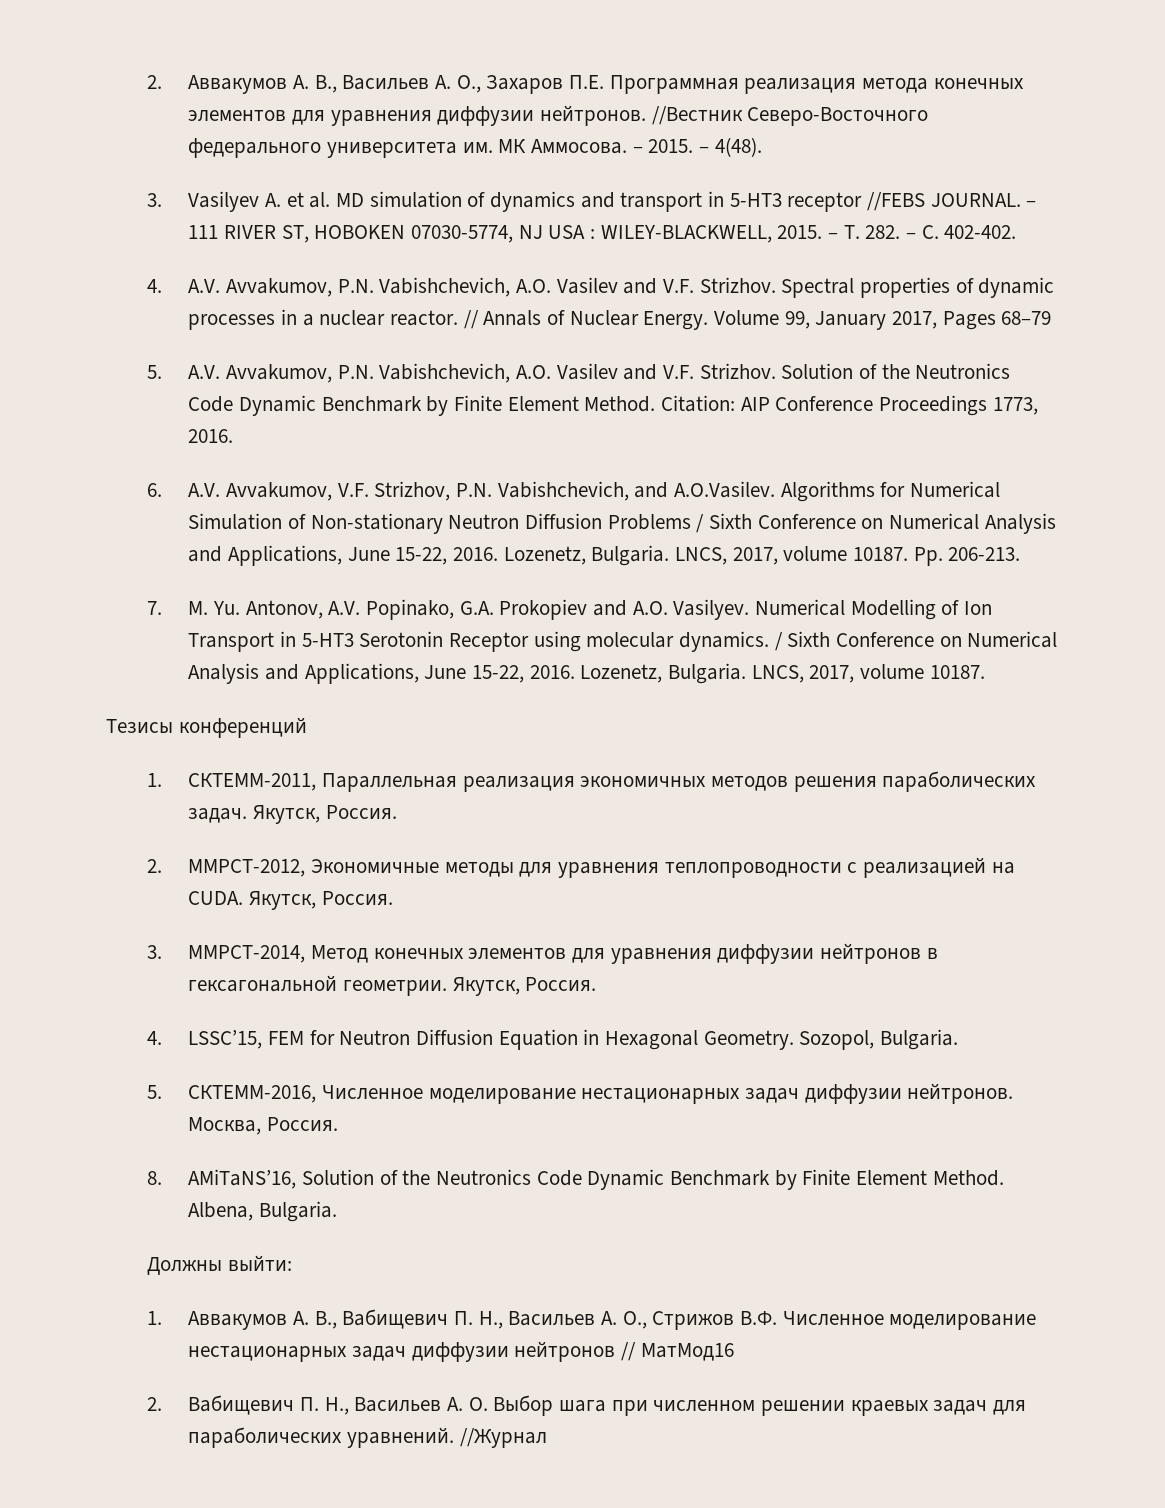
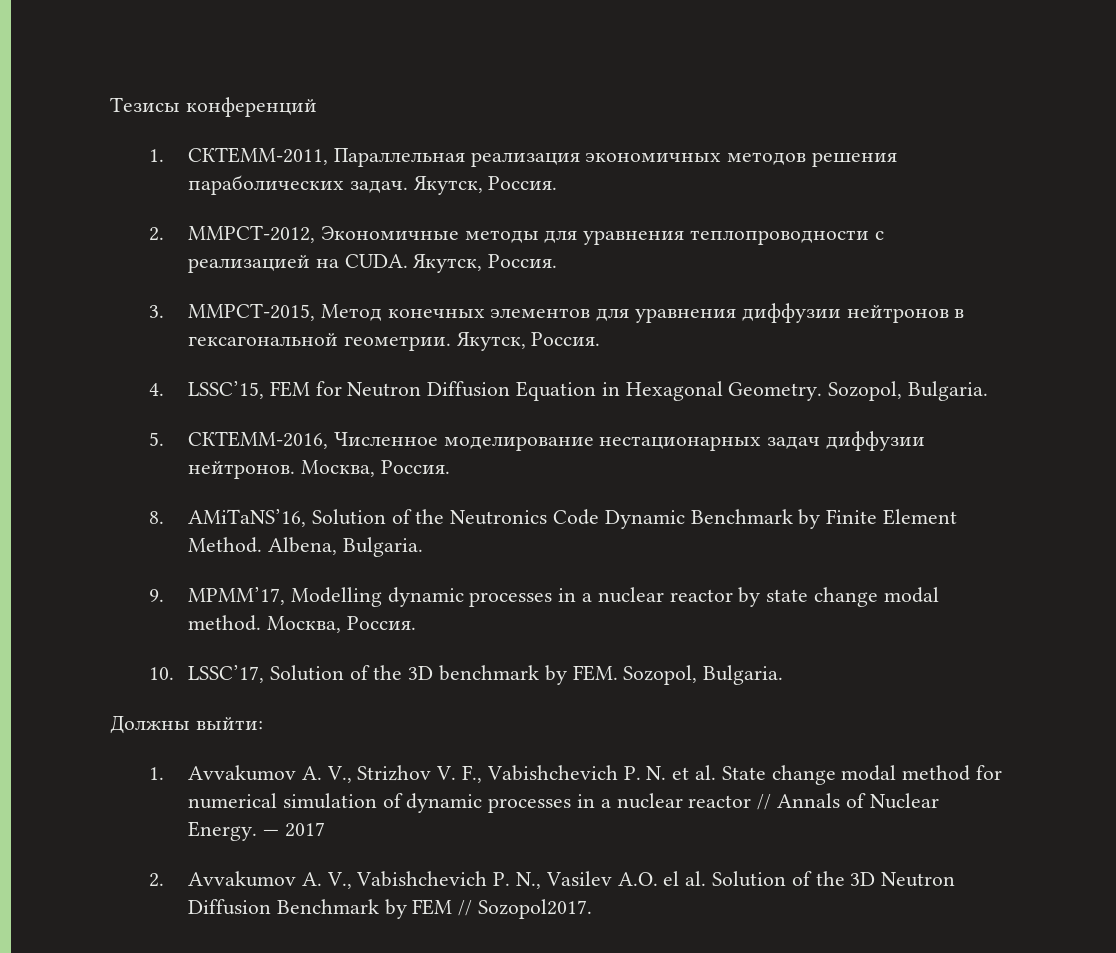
- 2. Аввакумов А. В., Васильев А. О., Захаров П.Е. Программная реализация метода конечных элементов для уравнения диффузии нейтронов. //Вестник Северо-Восточного федерального университета им. МК Аммосова. – 2015. – 4(48).
- 3. Vasilyev A. et al. MD simulation of dynamics and transport in 5-HT3 receptor //FEBS JOURNAL. – 111 RIVER ST, HOBOKEN 07030-5774, NJ USA : WILEY-BLACKWELL, 2015. – Т. 282. – С. 402-402.
- 4. A.V. Avvakumov, P.N. Vabishchevich, A.O. Vasilev and V.F. Strizhov. Spectral properties of dynamic processes in a nuclear reactor. // Annals of Nuclear Energy. Volume 99, January 2017, Pages 68–79
- 5. A.V. Avvakumov, P.N. Vabishchevich, A.O. Vasilev and V.F. Strizhov. Solution of the Neutronics Code Dynamic Benchmark by Finite Element Method. Citation: AIP Conference Proceedings 1773, 2016.
- 6. A.V. Avvakumov, V.F. Strizhov, P.N. Vabishchevich, and A.O.Vasilev. Algorithms for Numerical Simulation of Non-stationary Neutron Diffusion Problems / Sixth Conference on Numerical Analysis and Applications, June 15-22, 2016. Lozenetz, Bulgaria. LNCS, 2017, volume 10187. Pp. 206-213.
- 7. M. Yu. Antonov, A.V. Popinako, G.A. Prokopiev and A.O. Vasilyev. Numerical Modelling of Ion Transport in 5-HT3 Serotonin Receptor using molecular dynamics. / Sixth Conference on Numerical Analysis and Applications, June 15-22, 2016. Lozenetz, Bulgaria. LNCS, 2017, volume 10187.
- 3. ММРСТ-2014, Метод конечных элементов для уравнения диффузии нейтронов в гексагональной геометрии.
+ 3. ММРСТ-2015, Метод конечных элементов для уравнения диффузии нейтронов в гексагональной геометрии.
+ 9. MPMM’17, Modelling dynamic processes in a nuclear reactor by state change modal method. Москва, Россия.
+ 10. LSSC’17, Solution of the 3D benchmark by FEM. Sozopol, Bulgaria.
  Должны выйти:
- 1. Аввакумов А. В., Вабищевич П. Н., Васильев А. О., Стрижов В.Ф. Численное моделирование нестационарных задач диффузии нейтронов // МатМод16
- 2. Вабищевич П. Н., Васильев А. О. Выбор шага при численном решении краевых задач для параболических уравнений. //Журнал
+ 1. Avvakumov A. V., Strizhov V. F., Vabishchevich P. N. et al. State change modal method for numerical simulation of dynamic processes in a nuclear reactor // Annals of Nuclear Energy. — 2017
+ 2. Avvakumov A. V., Vabishchevich P. N., Vasilev A.O. el al. Solution of the 3D Neutron Diffusion Benchmark by FEM // Sozopol2017.

